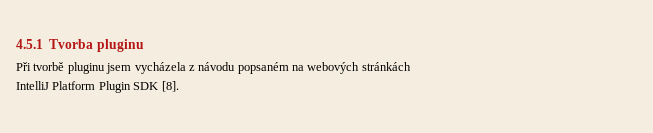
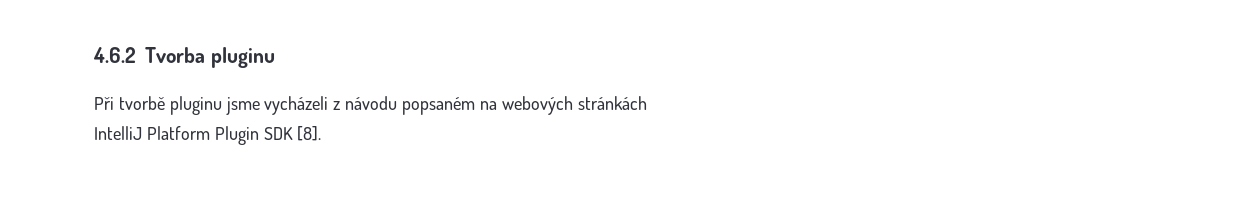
- 4.5.1 Tvorba pluginu
+ 4.6.2 Tvorba pluginu
- Při tvorbě pluginu jsem vycházela z návodu popsaném na webových stránkách
+ Při tvorbě pluginu jsme vycházeli z návodu popsaném na webových stránkách

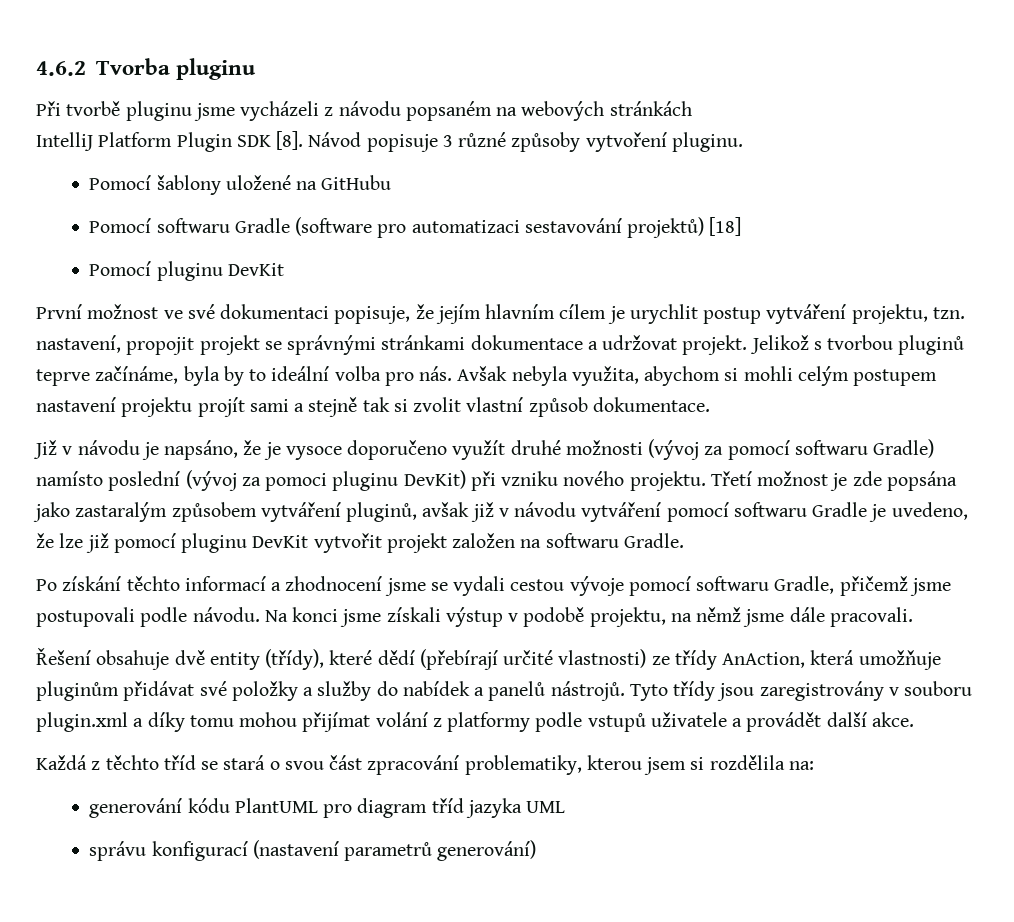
+ Návod popisuje 3 různé způsoby vytvoření pluginu.
+ Pomocí šablony uložené na GitHubu
+ Pomocí softwaru Gradle (software pro automatizaci sestavování projektů) [18]
+ Pomocí pluginu DevKit
+ První možnost ve své dokumentaci popisuje, že jejím hlavním cílem je urychlit postup vytváření projektu, tzn. nastavení, propojit projekt se správnými stránkami dokumentace a udržovat projekt. Jelikož s tvorbou pluginů teprve začínáme, byla by to ideální volba pro nás. Avšak nebyla využita, abychom si mohli celým postupem nastavení projektu projít sami a stejně tak si zvolit vlastní způsob dokumentace.
+ Již v návodu je napsáno, že je vysoce doporučeno využít druhé možnosti (vývoj za pomocí softwaru Gradle) namísto poslední (vývoj za pomoci pluginu DevKit) při vzniku nového projektu. Třetí možnost je zde popsána jako zastaralým způsobem vytváření pluginů, avšak již v návodu vytváření pomocí softwaru Gradle je uvedeno, že lze již pomocí pluginu DevKit vytvořit projekt založen na softwaru Gradle.
+ Po získání těchto informací a zhodnocení jsme se vydali cestou vývoje pomocí softwaru Gradle, přičemž jsme postupovali podle návodu. Na konci jsme získali výstup v podobě projektu, na němž jsme dále pracovali.
+ Řešení obsahuje dvě entity (třídy), které dědí (přebírají určité vlastnosti) ze třídy AnAction, která umožňuje pluginům přidávat své položky a služby do nabídek a panelů nástrojů. Tyto třídy jsou zaregistrovány v souboru plugin.xml a díky tomu mohou přijímat volání z platformy podle vstupů uživatele a provádět další akce.
+ Každá z těchto tříd se stará o svou část zpracování problematiky, kterou jsem si rozdělila na:
+ generování kódu PlantUML pro diagram tříd jazyka UML
+ správu konfigurací (nastavení parametrů generování)

